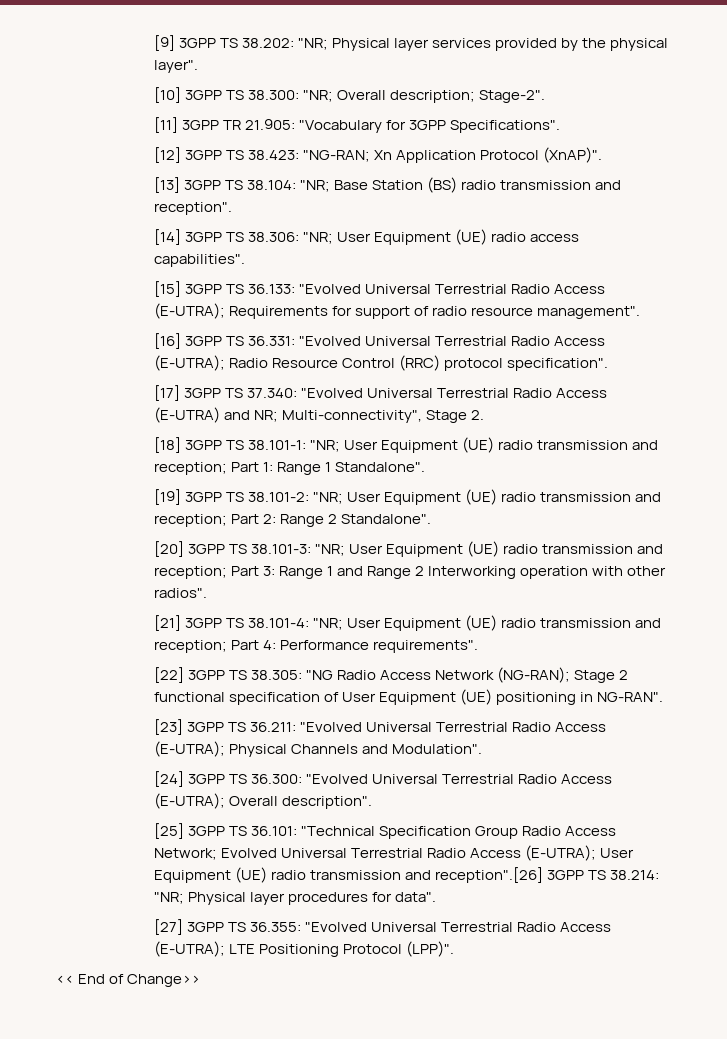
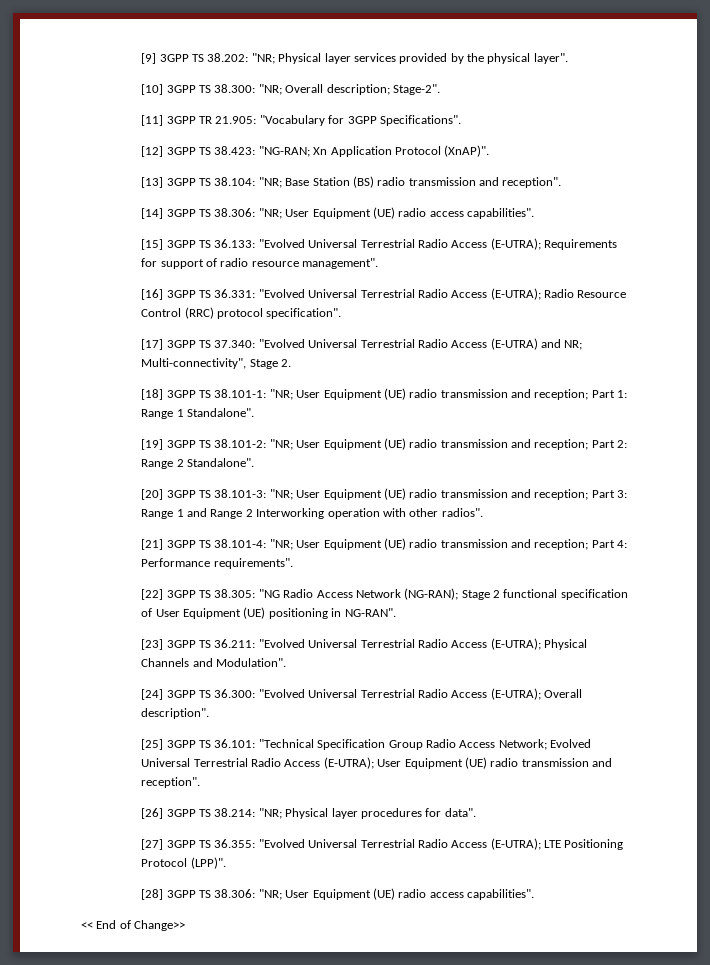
- [25] 3GPP TS 36.101: "Technical Specification Group Radio Access Network; Evolved Universal Terrestrial Radio Access (E-UTRA); User Equipment (UE) radio transmission and reception".[26] 3GPP TS 38.214: "NR; Physical layer procedures for data".
+ [25] 3GPP TS 36.101: "Technical Specification Group Radio Access Network; Evolved Universal Terrestrial Radio Access (E-UTRA); User Equipment (UE) radio transmission and reception".
+ [26] 3GPP TS 38.214: "NR; Physical layer procedures for data".
+ [28] 3GPP TS 38.306: "NR; User Equipment (UE) radio access capabilities".

